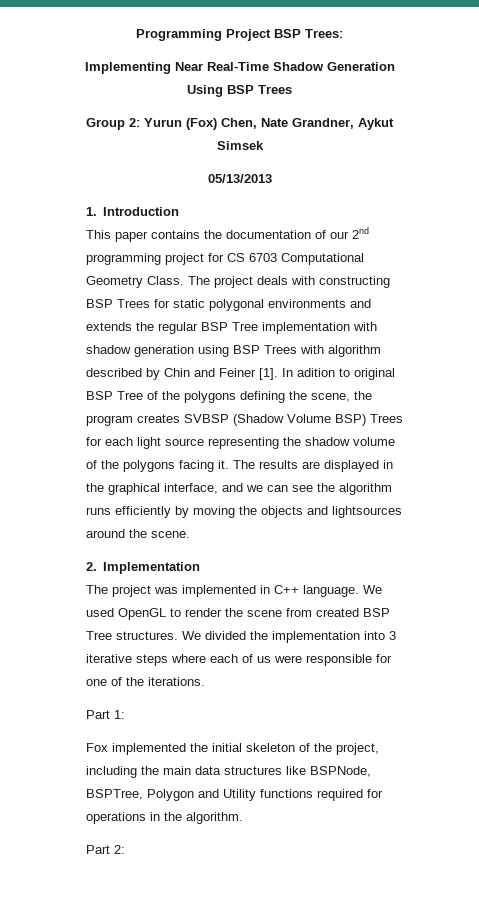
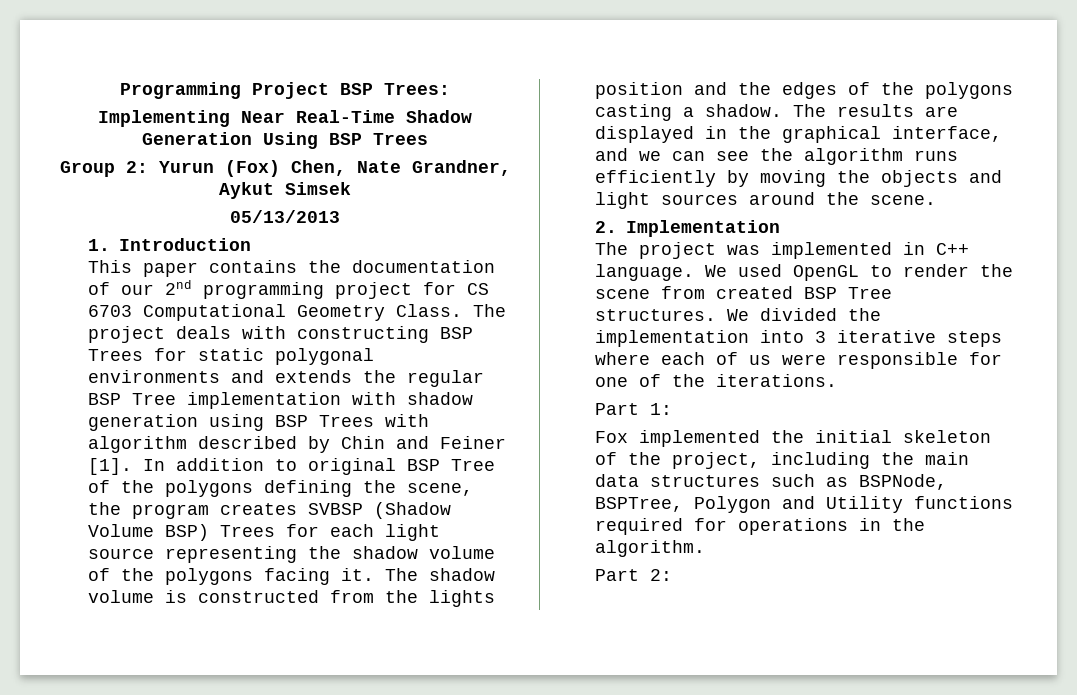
- In adition to original BSP Tree of the polygons defining the scene, the program creates SVBSP (Shadow Volume BSP) Trees for each light source representing the shadow volume of the polygons facing it.
+ In addition to original BSP Tree of the polygons defining the scene, the program creates SVBSP (Shadow Volume BSP) Trees for each light source representing the shadow volume of the polygons facing it.
- The results are displayed in the graphical interface, and we can see the algorithm runs efficiently by moving the objects and lightsources around the scene.
+ The shadow volume is constructed from the lights position and the edges of the polygons casting a shadow. The results are displayed in the graphical interface, and we can see the algorithm runs efficiently by moving the objects and light sources around the scene.
- Fox implemented the initial skeleton of the project, including the main data structures like BSPNode, BSPTree, Polygon and Utility functions required for operations in the algorithm.
+ Fox implemented the initial skeleton of the project, including the main data structures such as BSPNode, BSPTree, Polygon and Utility functions required for operations in the algorithm.

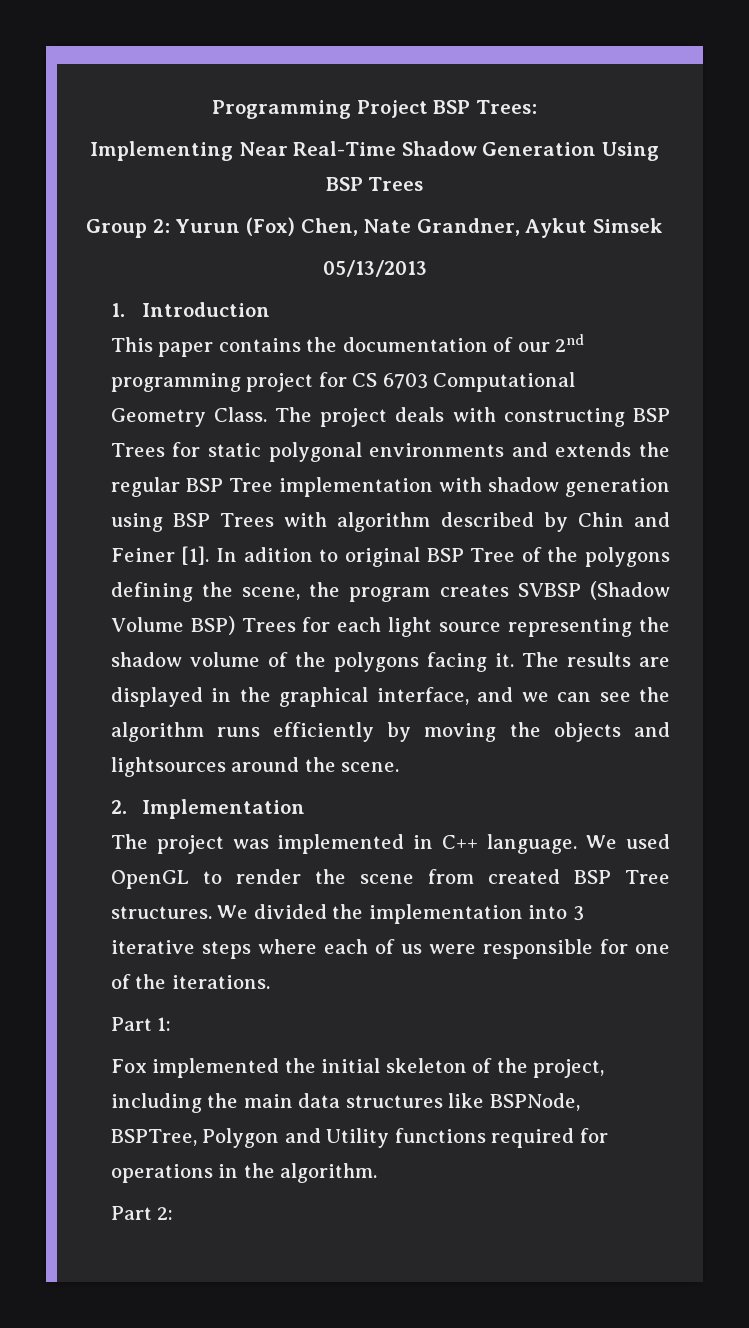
- In addition to original BSP Tree of the polygons defining the scene, the program creates SVBSP (Shadow Volume BSP) Trees for each light source representing the shadow volume of the polygons facing it.
+ In adition to original BSP Tree of the polygons defining the scene, the program creates SVBSP (Shadow Volume BSP) Trees for each light source representing the shadow volume of the polygons facing it.
- The shadow volume is constructed from the lights position and the edges of the polygons casting a shadow. The results are displayed in the graphical interface, and we can see the algorithm runs efficiently by moving the objects and light sources around the scene.
+ The results are displayed in the graphical interface, and we can see the algorithm runs efficiently by moving the objects and lightsources around the scene.
- Fox implemented the initial skeleton of the project, including the main data structures such as BSPNode, BSPTree, Polygon and Utility functions required for operations in the algorithm.
+ Fox implemented the initial skeleton of the project, including the main data structures like BSPNode, BSPTree, Polygon and Utility functions required for operations in the algorithm.

